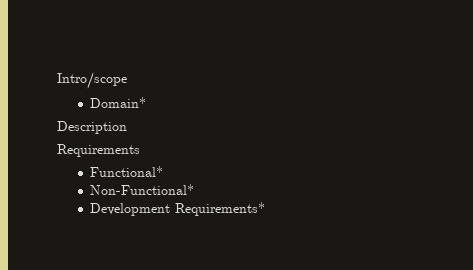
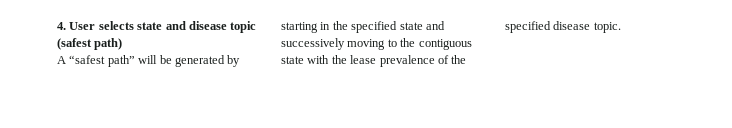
- Intro/scope
- Domain*
- Description
- Requirements
- Functional*
- Non-Functional*
- Development Requirements*
+ 4. User selects state and disease topic (safest path)
+ A “safest path” will be generated by starting in the specified state and successively moving to the contiguous state with the lease prevalence of the specified disease topic.

